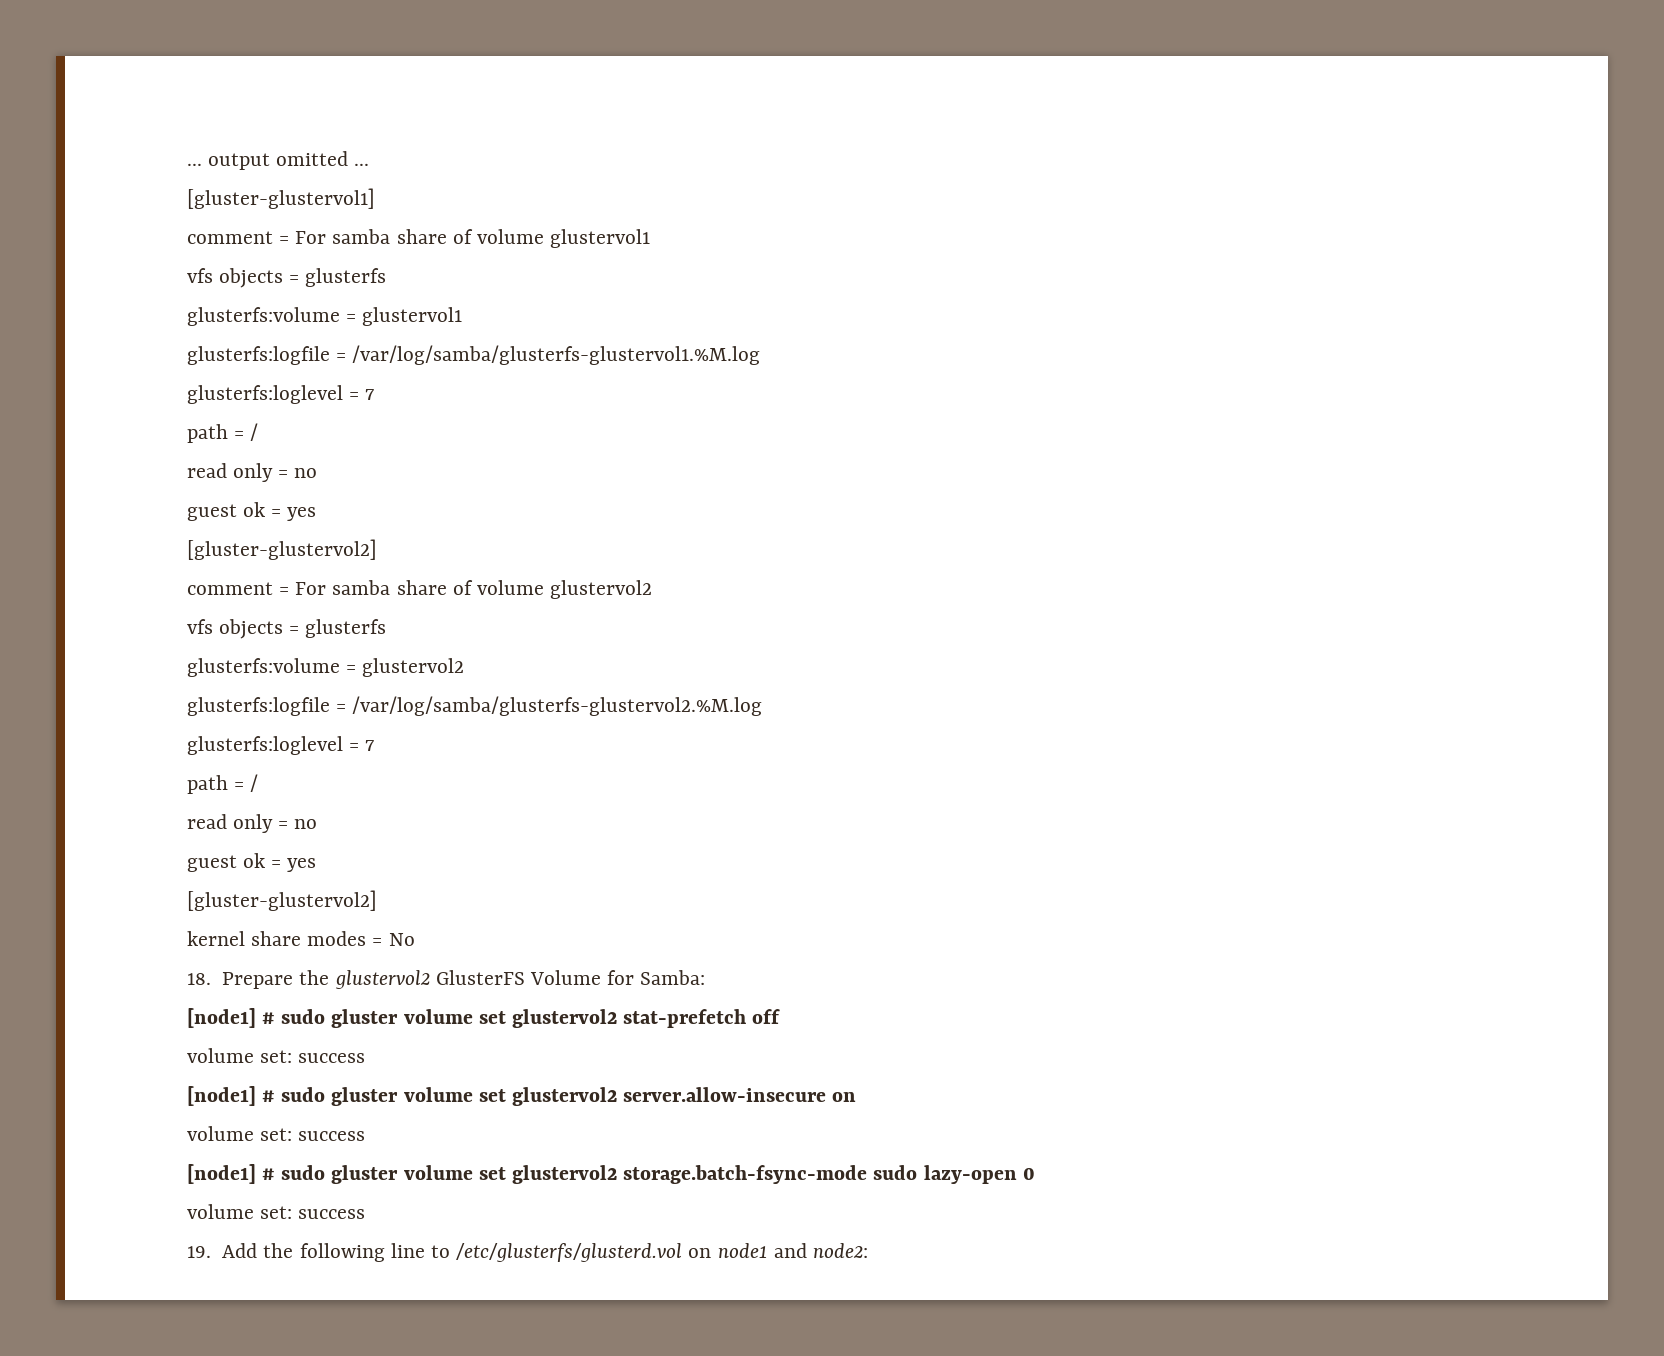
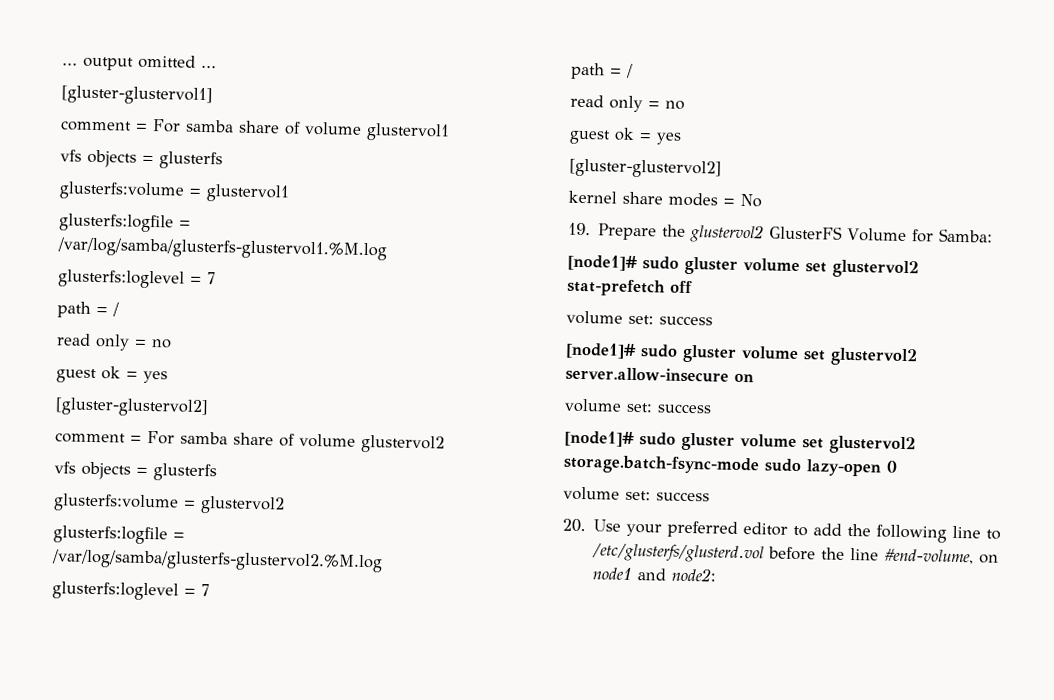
- 18. Prepare the glustervol2 GlusterFS Volume for Samba:
+ 19. Prepare the glustervol2 GlusterFS Volume for Samba:
- [node1] # sudo gluster volume set glustervol2 stat-prefetch off
+ [node1]# sudo gluster volume set glustervol2 stat-prefetch off
- [node1] # sudo gluster volume set glustervol2 server.allow-insecure on
+ [node1]# sudo gluster volume set glustervol2 server.allow-insecure on
- [node1] # sudo gluster volume set glustervol2 storage.batch-fsync-mode sudo lazy-open 0
+ [node1]# sudo gluster volume set glustervol2 storage.batch-fsync-mode sudo lazy-open 0
- 19. Add the following line to /etc/glusterfs/glusterd.vol on node1 and node2:
+ 20. Use your preferred editor to add the following line to /etc/glusterfs/glusterd.vol before the line #end-volume, on node1 and node2:

